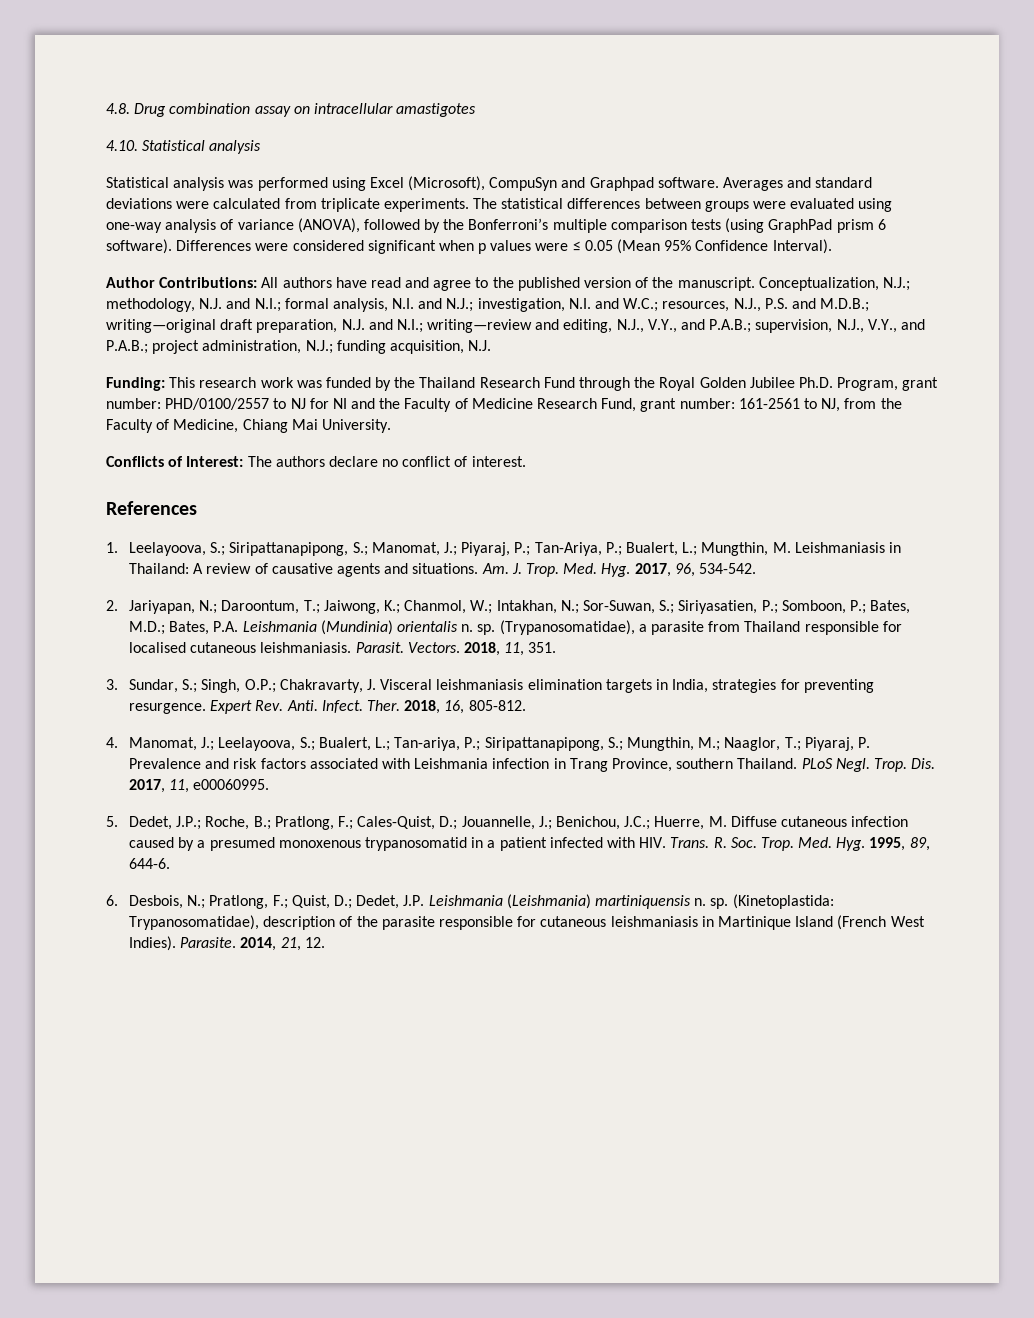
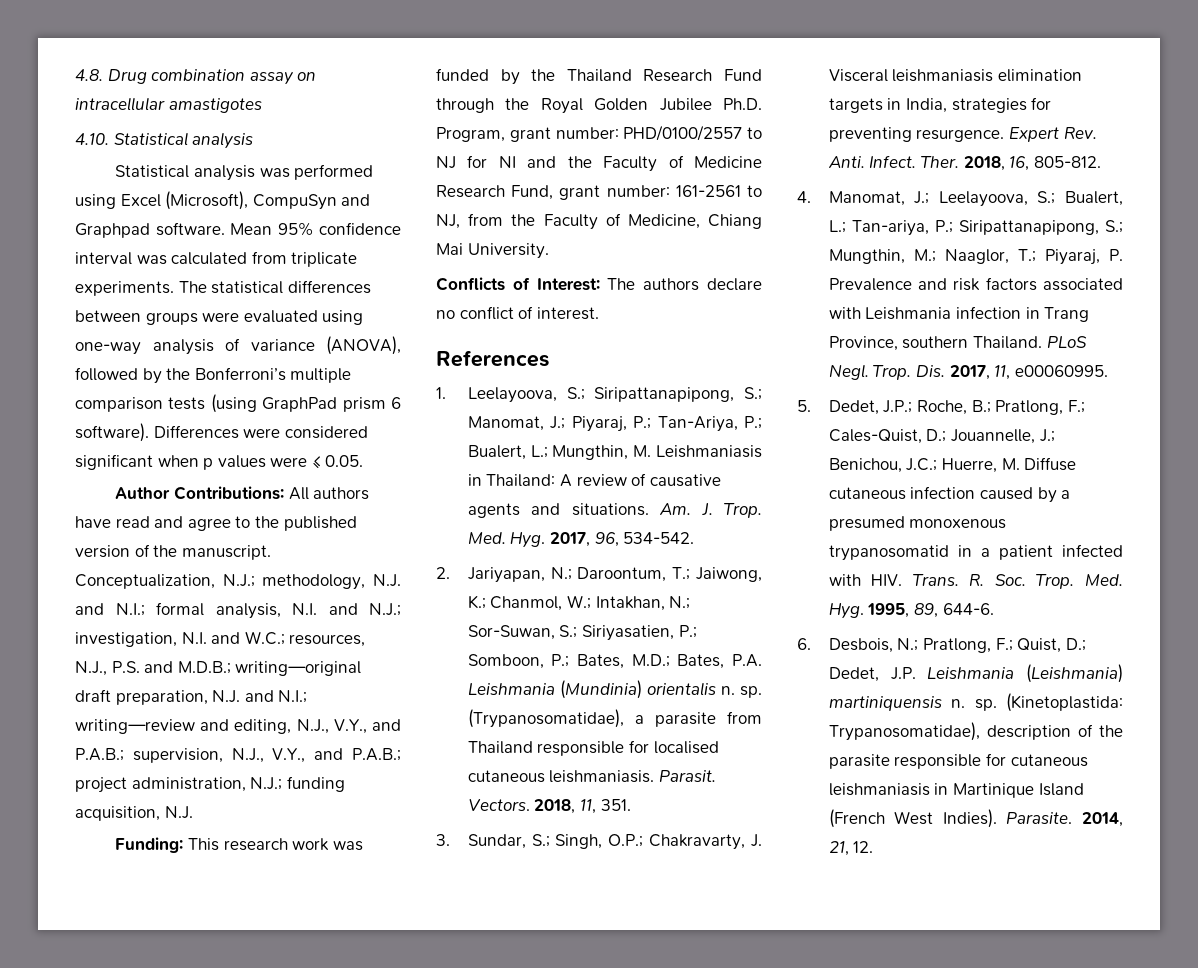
- Averages and standard deviations were calculated from triplicate experiments.
+ Mean 95% confidence interval was calculated from triplicate experiments.
- Differences were considered significant when p values were ≤ 0.05 (Mean 95% Confidence Interval).
+ Differences were considered significant when p values were ≤ 0.05.

